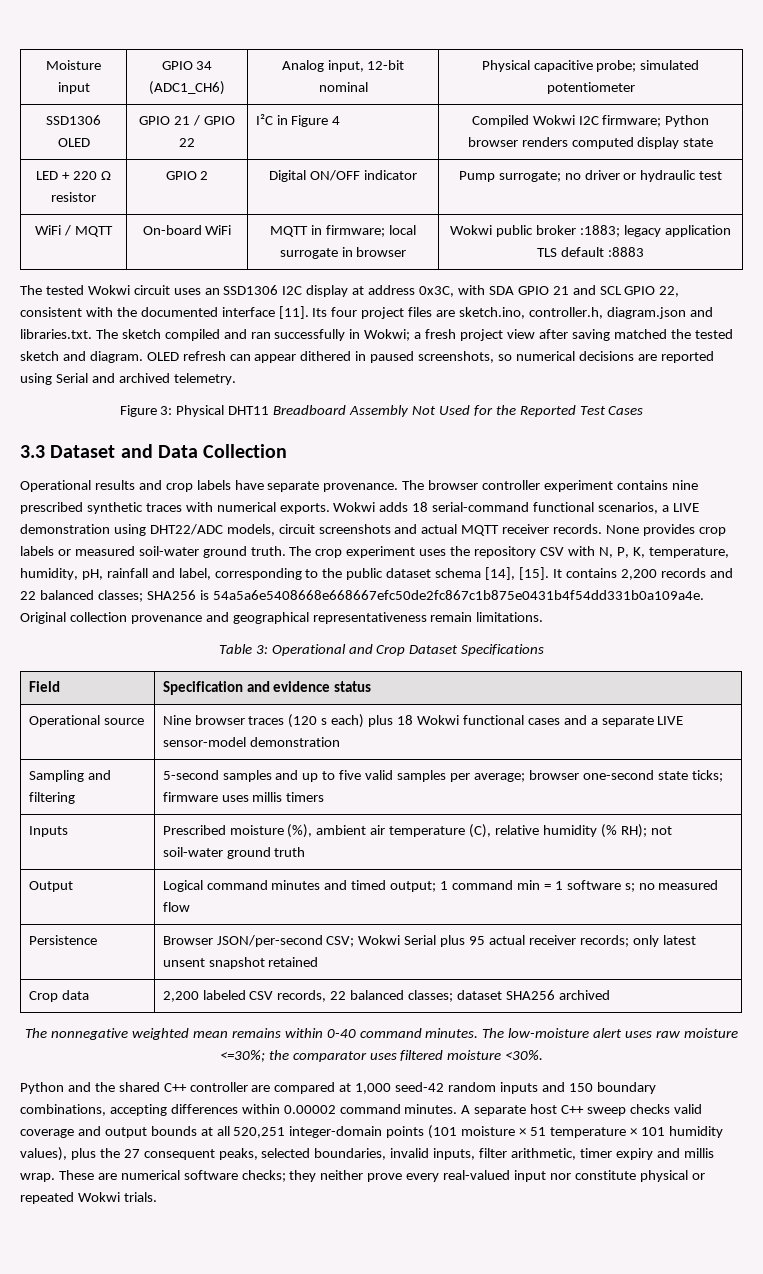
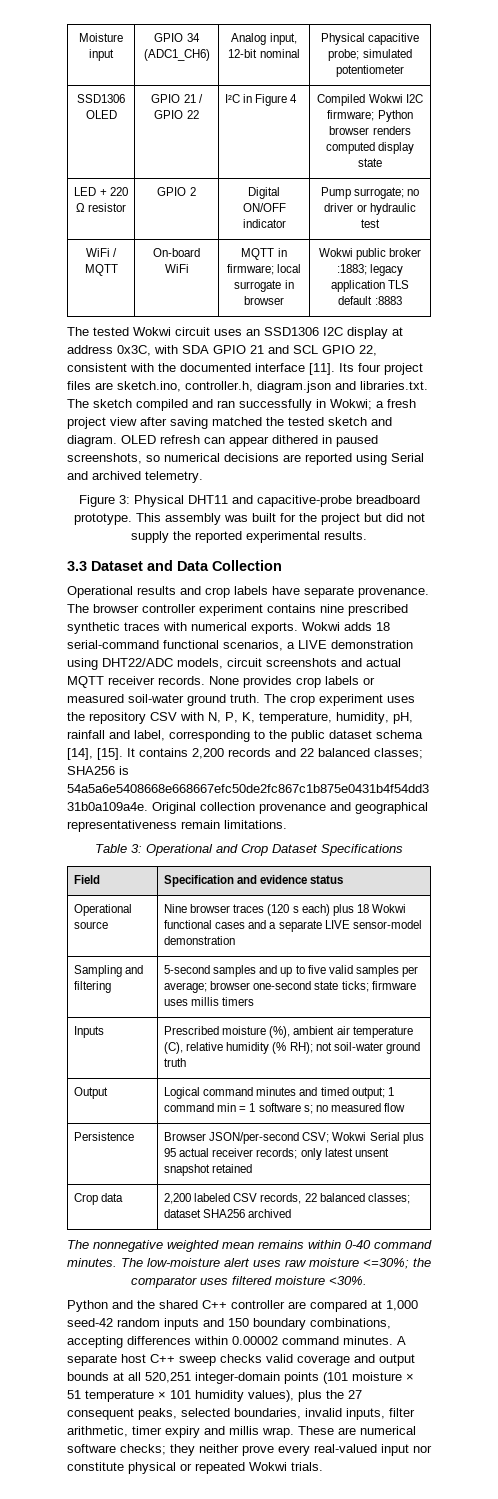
- Figure 3: Physical DHT11 Breadboard Assembly Not Used for the Reported Test Cases
+ Figure 3: Physical DHT11 and capacitive-probe breadboard prototype. This assembly was built for the project but did not supply the reported experimental results.

